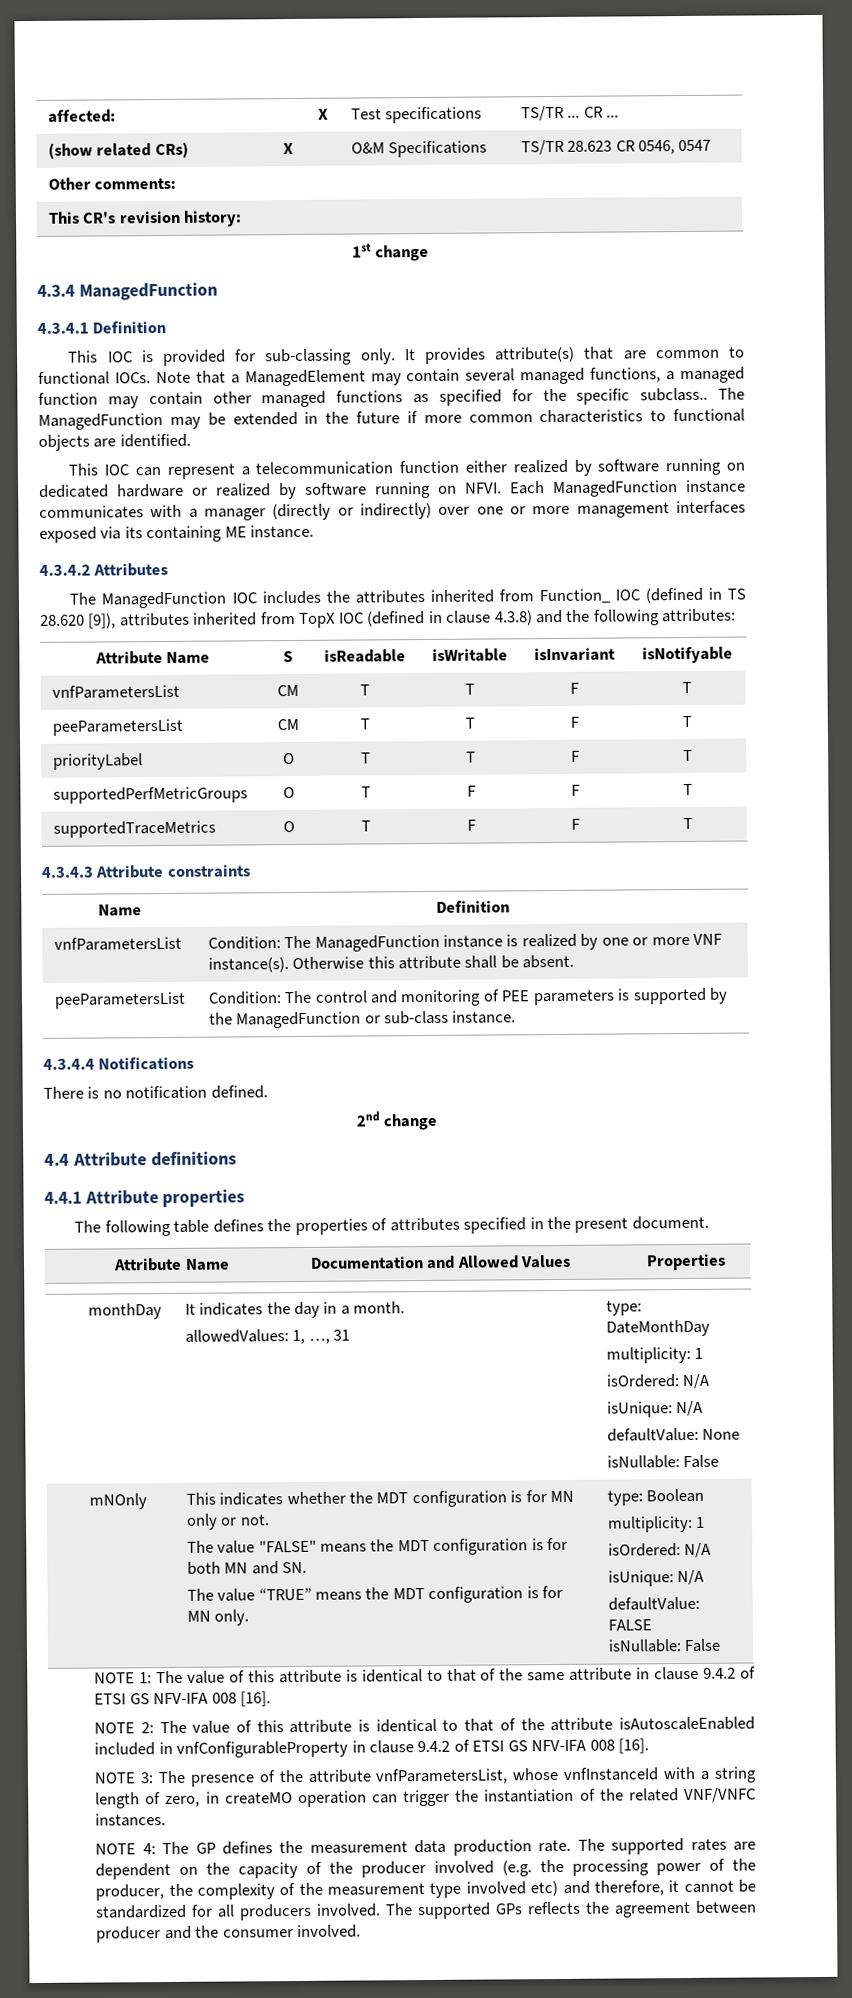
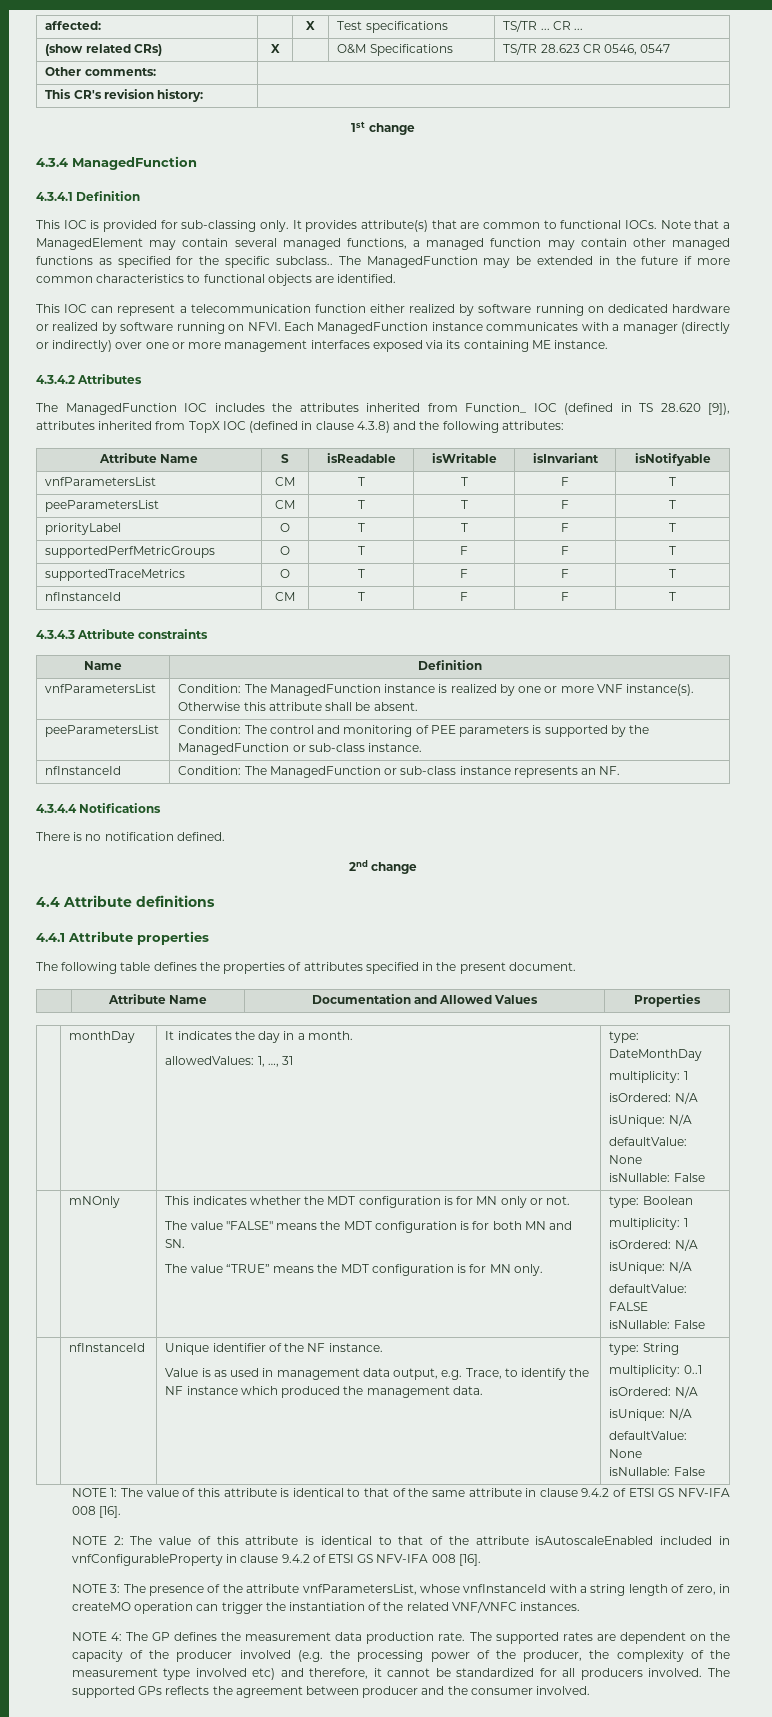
+ nfInstanceId | CM | T | F | F | T
+ nfInstanceId | Condition: The ManagedFunction or sub-class instance represents an NF.
+ | nfInstanceId | Unique identifier of the NF instance.
+ Value is as used in management data output, e.g. Trace, to identify the NF instance which produced the management data. | type: String
+ multiplicity: 0..1
+ isOrdered: N/A
+ isUnique: N/A
+ defaultValue: None
+ isNullable: False

